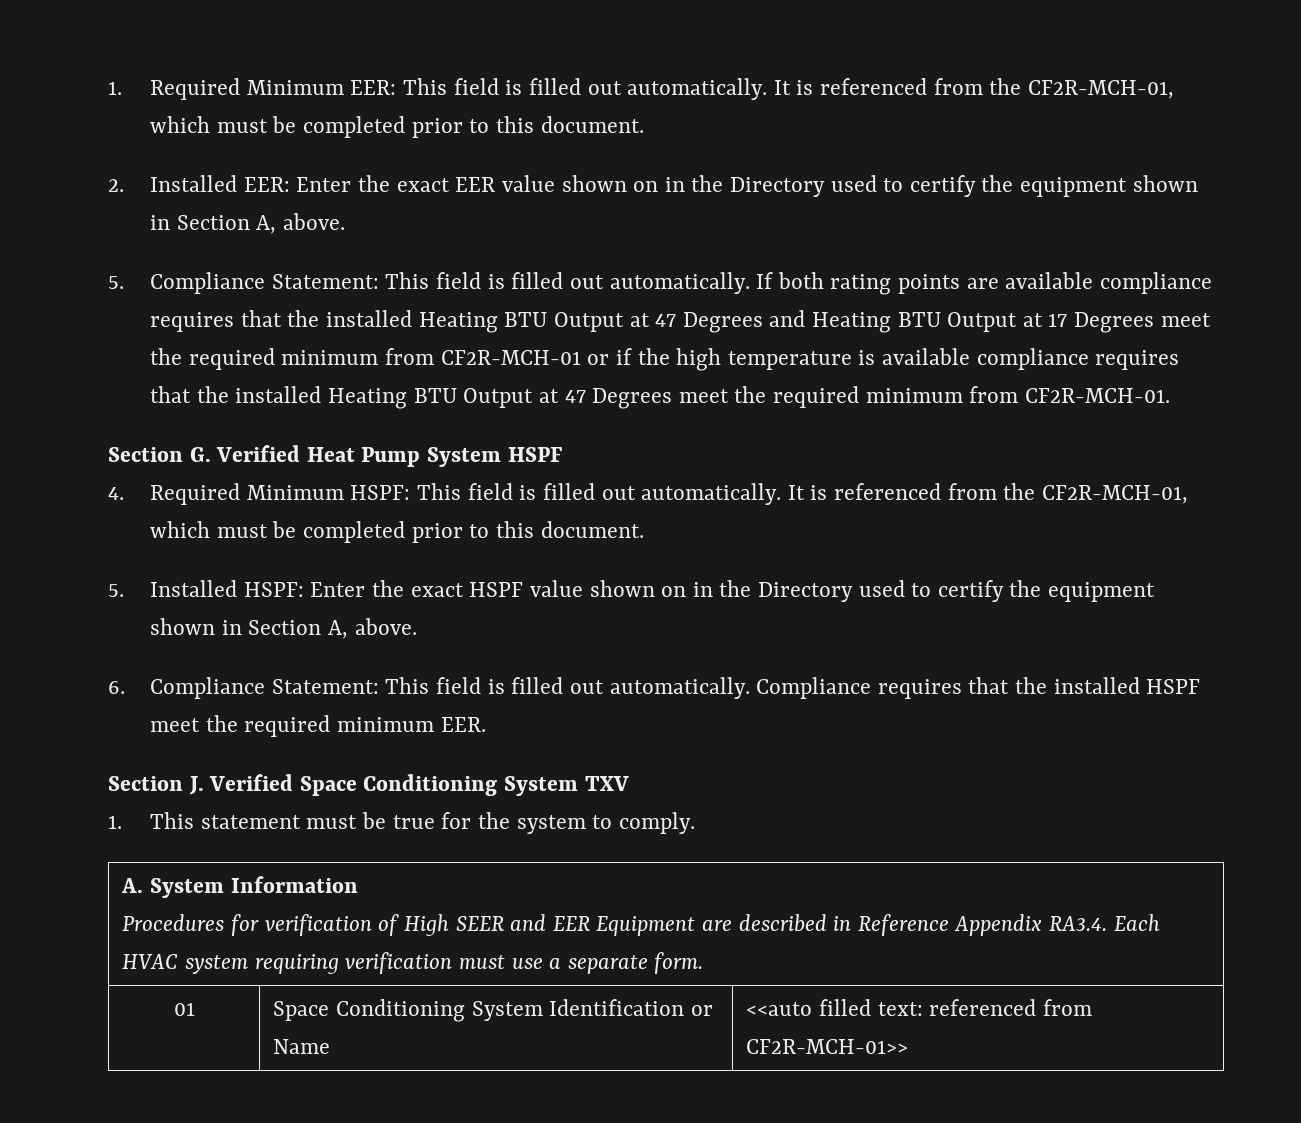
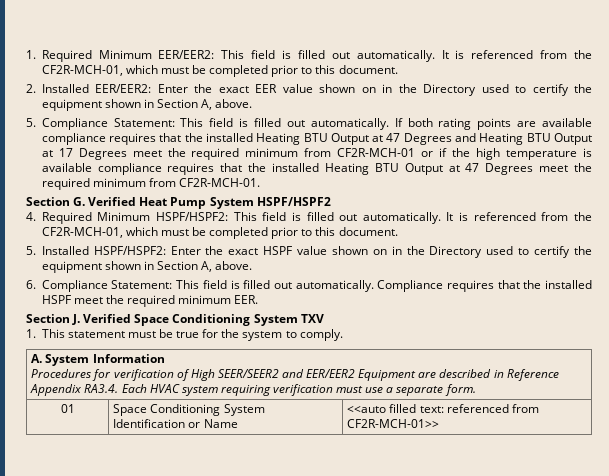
- 1. Required Minimum EER: This field is filled out automatically.
+ 1. Required Minimum EER/EER2: This field is filled out automatically.
- 2. Installed EER: Enter the exact EER value shown on in the Directory used to certify the equipment shown in Section A, above.
+ 2. Installed EER/EER2: Enter the exact EER value shown on in the Directory used to certify the equipment shown in Section A, above.
- Section G. Verified Heat Pump System HSPF
+ Section G. Verified Heat Pump System HSPF/HSPF2
- 4. Required Minimum HSPF: This field is filled out automatically.
+ 4. Required Minimum HSPF/HSPF2: This field is filled out automatically.
- 5. Installed HSPF: Enter the exact HSPF value shown on in the Directory used to certify the equipment shown in Section A, above.
+ 5. Installed HSPF/HSPF2: Enter the exact HSPF value shown on in the Directory used to certify the equipment shown in Section A, above.
  A. System Information
- Procedures for verification of High SEER and EER Equipment are described in Reference Appendix RA3.4. Each HVAC system requiring verification must use a separate form.
+ Procedures for verification of High SEER/SEER2 and EER/EER2 Equipment are described in Reference Appendix RA3.4. Each HVAC system requiring verification must use a separate form.

